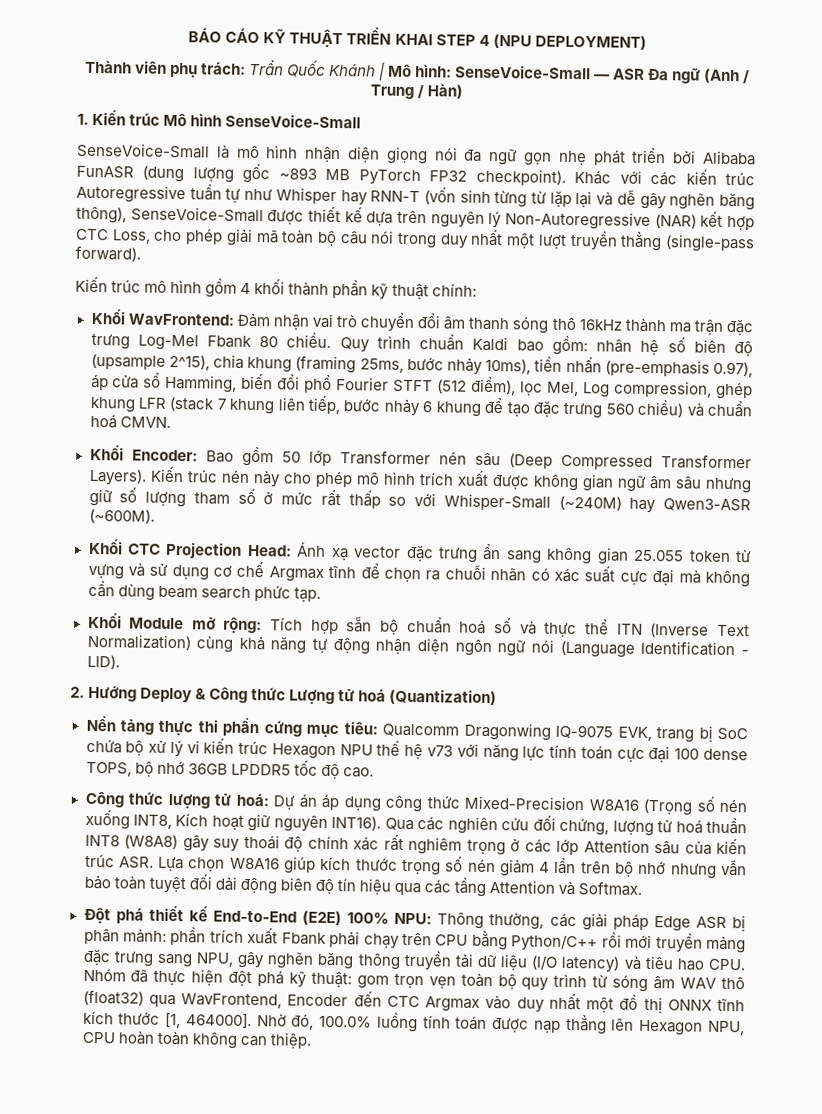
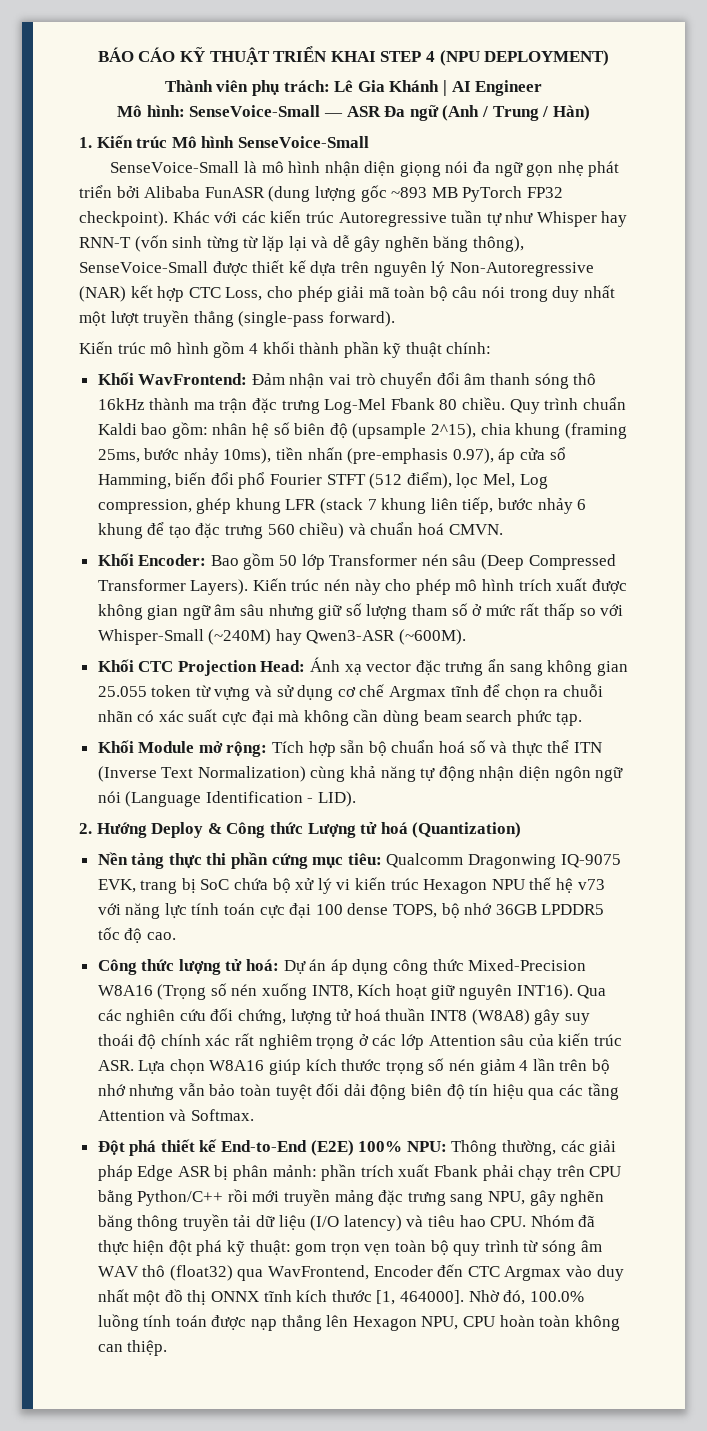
- Thành viên phụ trách: Trần Quốc Khánh | Mô hình: SenseVoice-Small — ASR Đa ngữ (Anh / Trung / Hàn)
+ Thành viên phụ trách: Lê Gia Khánh | AI Engineer
+ Mô hình: SenseVoice-Small — ASR Đa ngữ (Anh / Trung / Hàn)

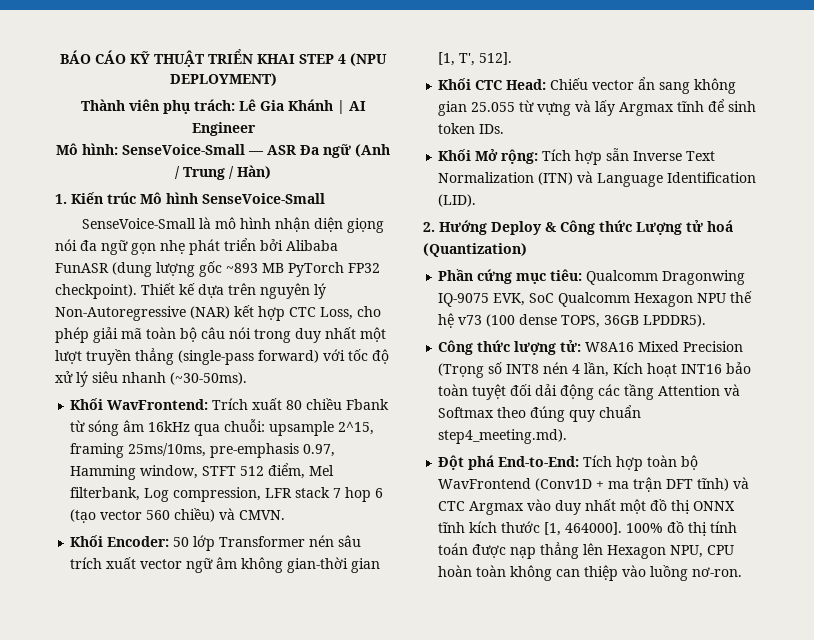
- Khác với các kiến trúc Autoregressive tuần tự như Whisper hay RNN-T (vốn sinh từng từ lặp lại và dễ gây nghẽn băng thông), SenseVoice-Small được thiết kế dựa trên nguyên lý Non-Autoregressive (NAR) kết hợp CTC Loss, cho phép giải mã toàn bộ câu nói trong duy nhất một lượt truyền thẳng (single-pass forward).
- Kiến trúc mô hình gồm 4 khối thành phần kỹ thuật chính:
- Khối WavFrontend: Đảm nhận vai trò chuyển đổi âm thanh sóng thô 16kHz thành ma trận đặc trưng Log-Mel Fbank 80 chiều. Quy trình chuẩn Kaldi bao gồm: nhân hệ số biên độ (upsample 2^15), chia khung (framing 25ms, bước nhảy 10ms), tiền nhấn (pre-emphasis 0.97), áp cửa sổ Hamming, biến đổi phổ Fourier STFT (512 điểm), lọc Mel, Log compression, ghép khung LFR (stack 7 khung liên tiếp, bước nhảy 6 khung để tạo đặc trưng 560 chiều) và chuẩn hoá CMVN.
+ Thiết kế dựa trên nguyên lý Non-Autoregressive (NAR) kết hợp CTC Loss, cho phép giải mã toàn bộ câu nói trong duy nhất một lượt truyền thẳng (single-pass forward) với tốc độ xử lý siêu nhanh (~30-50ms).
+ Khối WavFrontend: Trích xuất 80 chiều Fbank từ sóng âm 16kHz qua chuỗi: upsample 2^15, framing 25ms/10ms, pre-emphasis 0.97, Hamming window, STFT 512 điểm, Mel filterbank, Log compression, LFR stack 7 hop 6 (tạo vector 560 chiều) và CMVN.
- Khối Encoder: Bao gồm 50 lớp Transformer nén sâu (Deep Compressed Transformer Layers). Kiến trúc nén này cho phép mô hình trích xuất được không gian ngữ âm sâu nhưng giữ số lượng tham số ở mức rất thấp so với Whisper-Small (~240M) hay Qwen3-ASR (~600M).
- Khối CTC Projection Head: Ánh xạ vector đặc trưng ẩn sang không gian 25.055 token từ vựng và sử dụng cơ chế Argmax tĩnh để chọn ra chuỗi nhãn có xác suất cực đại mà không cần dùng beam search phức tạp.
- Khối Module mở rộng: Tích hợp sẵn bộ chuẩn hoá số và thực thể ITN (Inverse Text Normalization) cùng khả năng tự động nhận diện ngôn ngữ nói (Language Identification - LID).
+ Khối Encoder: 50 lớp Transformer nén sâu trích xuất vector ngữ âm không gian-thời gian [1, T', 512].
+ Khối CTC Head: Chiếu vector ẩn sang không gian 25.055 từ vựng và lấy Argmax tĩnh để sinh token IDs.
+ Khối Mở rộng: Tích hợp sẵn Inverse Text Normalization (ITN) và Language Identification (LID).
- Nền tảng thực thi phần cứng mục tiêu: Qualcomm Dragonwing IQ-9075 EVK, trang bị SoC chứa bộ xử lý vi kiến trúc Hexagon NPU thế hệ v73 với năng lực tính toán cực đại 100 dense TOPS, bộ nhớ 36GB LPDDR5 tốc độ cao.
- Công thức lượng tử hoá: Dự án áp dụng công thức Mixed-Precision W8A16 (Trọng số nén xuống INT8, Kích hoạt giữ nguyên INT16). Qua các nghiên cứu đối chứng, lượng tử hoá thuần INT8 (W8A8) gây suy thoái độ chính xác rất nghiêm trọng ở các lớp Attention sâu của kiến trúc ASR. Lựa chọn W8A16 giúp kích thước trọng số nén giảm 4 lần trên bộ nhớ nhưng vẫn bảo toàn tuyệt đối dải động biên độ tín hiệu qua các tầng Attention và Softmax.
- Đột phá thiết kế End-to-End (E2E) 100% NPU: Thông thường, các giải pháp Edge ASR bị phân mảnh: phần trích xuất Fbank phải chạy trên CPU bằng Python/C++ rồi mới truyền mảng đặc trưng sang NPU, gây nghẽn băng thông truyền tải dữ liệu (I/O latency) và tiêu hao CPU. Nhóm đã thực hiện đột phá kỹ thuật: gom trọn vẹn toàn bộ quy trình từ sóng âm WAV thô (float32) qua WavFrontend, Encoder đến CTC Argmax vào duy nhất một đồ thị ONNX tĩnh kích thước [1, 464000].
+ Phần cứng mục tiêu: Qualcomm Dragonwing IQ-9075 EVK, SoC Qualcomm Hexagon NPU thế hệ v73 (100 dense TOPS, 36GB LPDDR5).
+ Công thức lượng tử: W8A16 Mixed Precision (Trọng số INT8 nén 4 lần, Kích hoạt INT16 bảo toàn tuyệt đối dải động các tầng Attention và Softmax theo đúng quy chuẩn step4_meeting.md).
+ Đột phá End-to-End: Tích hợp toàn bộ WavFrontend (Conv1D + ma trận DFT tĩnh) và CTC Argmax vào duy nhất một đồ thị ONNX tĩnh kích thước [1, 464000].
- Nhờ đó, 100.0% luồng tính toán được nạp thẳng lên Hexagon NPU, CPU hoàn toàn không can thiệp.
+ 100% đồ thị tính toán được nạp thẳng lên Hexagon NPU, CPU hoàn toàn không can thiệp vào luồng nơ-ron.

